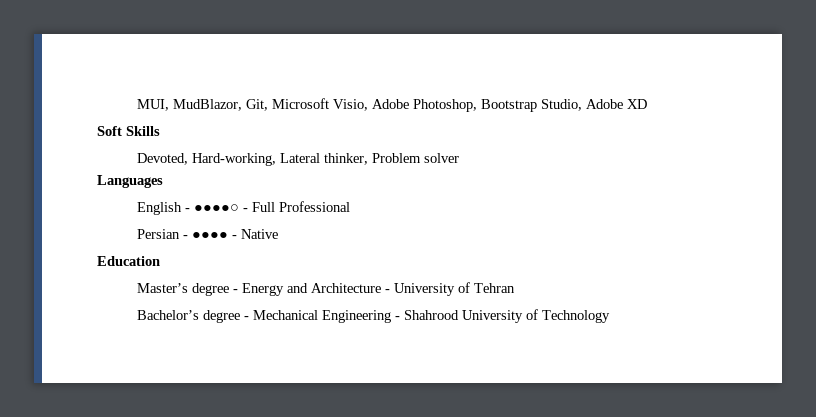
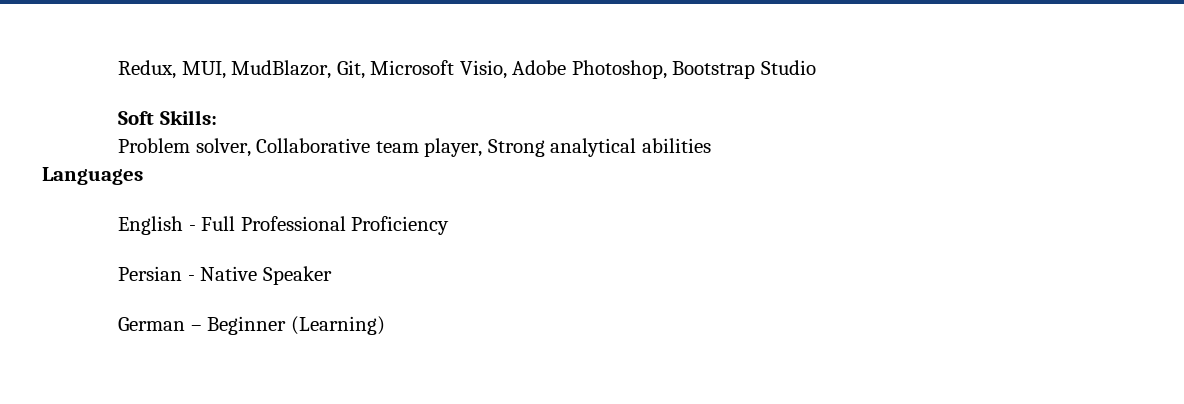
- MUI, MudBlazor, Git, Microsoft Visio, Adobe Photoshop, Bootstrap Studio, Adobe XD
- Soft Skills
- Devoted, Hard-working, Lateral thinker, Problem solver
+ Redux, MUI, MudBlazor, Git, Microsoft Visio, Adobe Photoshop, Bootstrap Studio
+ Soft Skills:
+ Problem solver, Collaborative team player, Strong analytical abilities
- English - ●●●●○ - Full Professional
+ English - Full Professional Proficiency
- Persian - ●●●● - Native
- Education
- Master’s degree - Energy and Architecture - University of Tehran
- Bachelor’s degree - Mechanical Engineering - Shahrood University of Technology
+ Persian - Native Speaker
+ German – Beginner (Learning)

